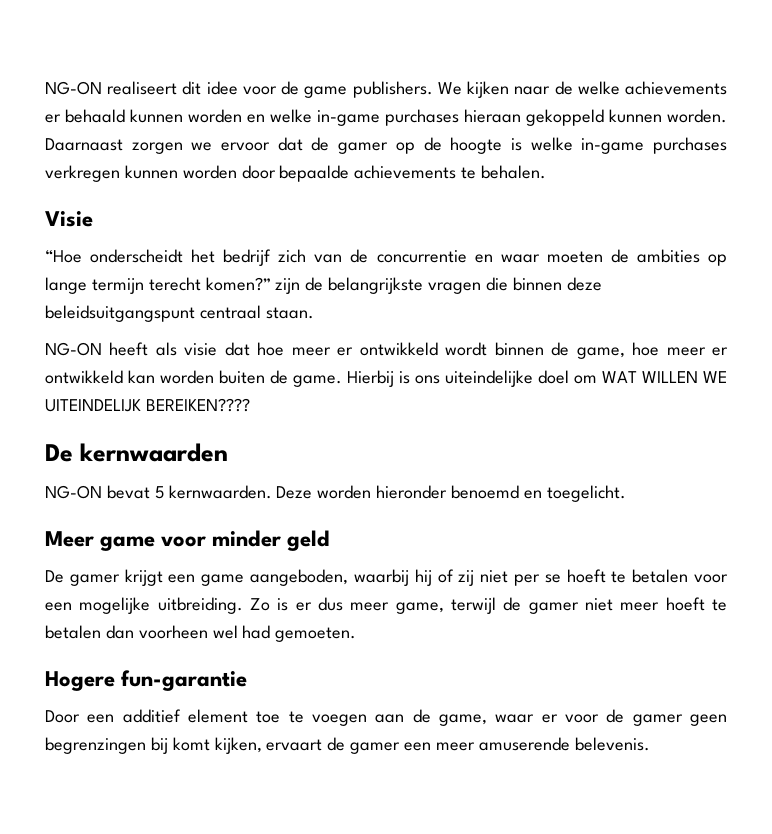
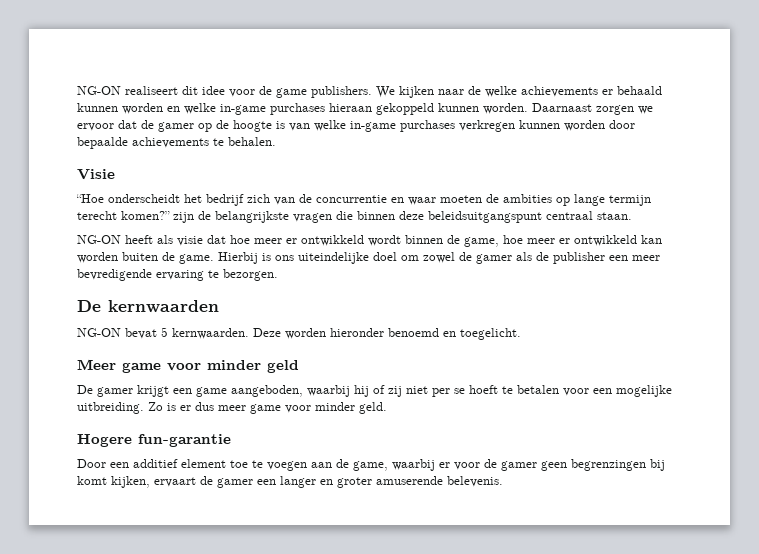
- Daarnaast zorgen we ervoor dat de gamer op de hoogte is welke in-game purchases verkregen kunnen worden door bepaalde achievements te behalen.
+ Daarnaast zorgen we ervoor dat de gamer op de hoogte is van welke in-game purchases verkregen kunnen worden door bepaalde achievements te behalen.
- Hierbij is ons uiteindelijke doel om WAT WILLEN WE UITEINDELIJK BEREIKEN????
+ Hierbij is ons uiteindelijke doel om zowel de gamer als de publisher een meer bevredigende ervaring te bezorgen.
- Zo is er dus meer game, terwijl de gamer niet meer hoeft te betalen dan voorheen wel had gemoeten.
+ Zo is er dus meer game voor minder geld.
- Door een additief element toe te voegen aan de game, waar er voor de gamer geen begrenzingen bij komt kijken, ervaart de gamer een meer amuserende belevenis.
+ Door een additief element toe te voegen aan de game, waarbij er voor de gamer geen begrenzingen bij komt kijken, ervaart de gamer een langer en groter amuserende belevenis.

